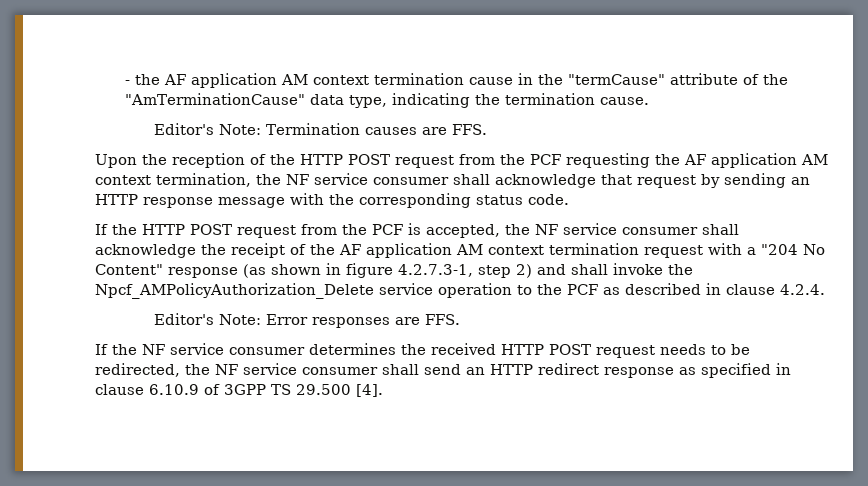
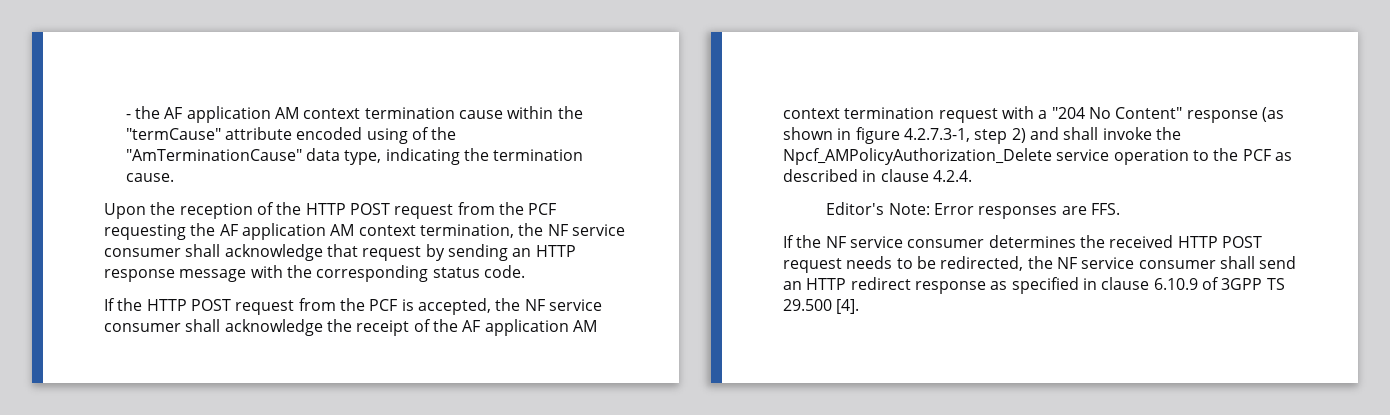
- - the AF application AM context termination cause in the "termCause" attribute of the "AmTerminationCause" data type, indicating the termination cause.
+ - the AF application AM context termination cause within the "termCause" attribute encoded using of the "AmTerminationCause" data type, indicating the termination cause.
- Editor's Note: Termination causes are FFS.

